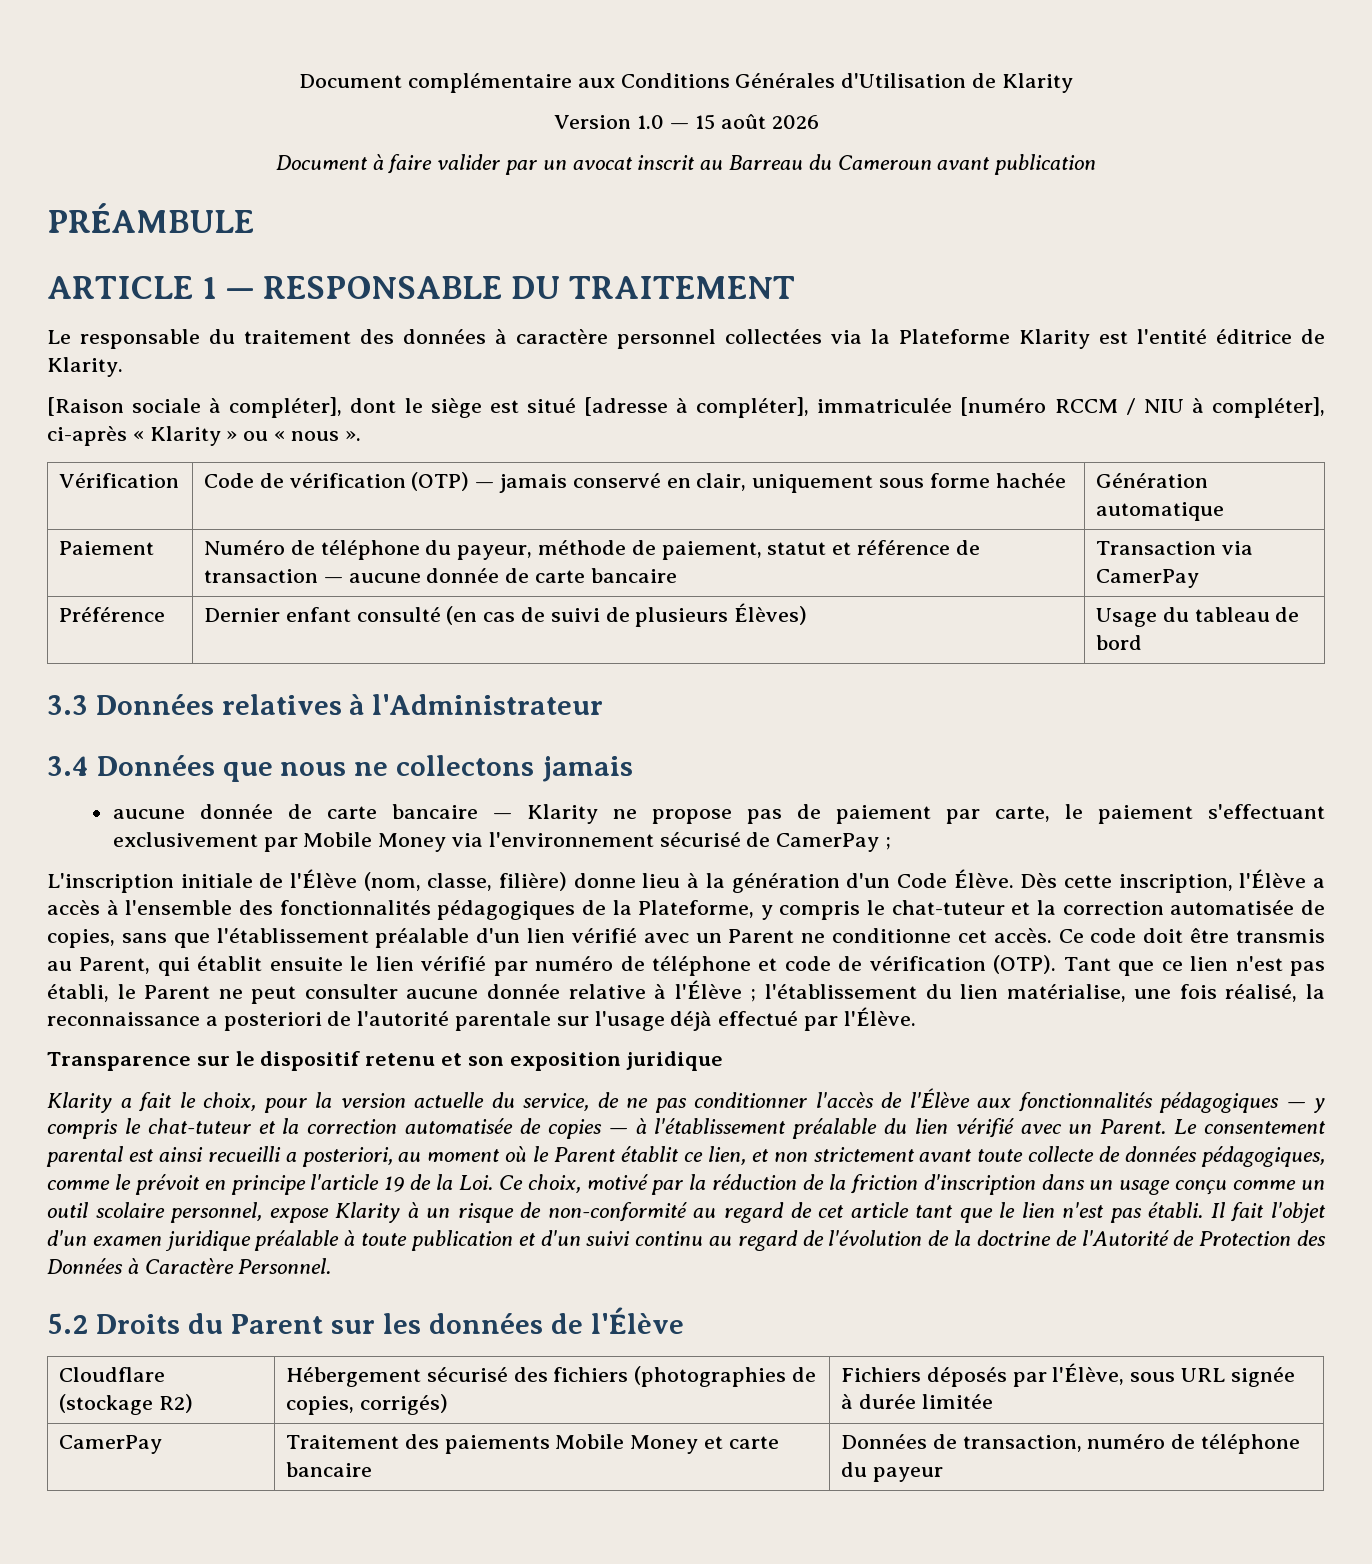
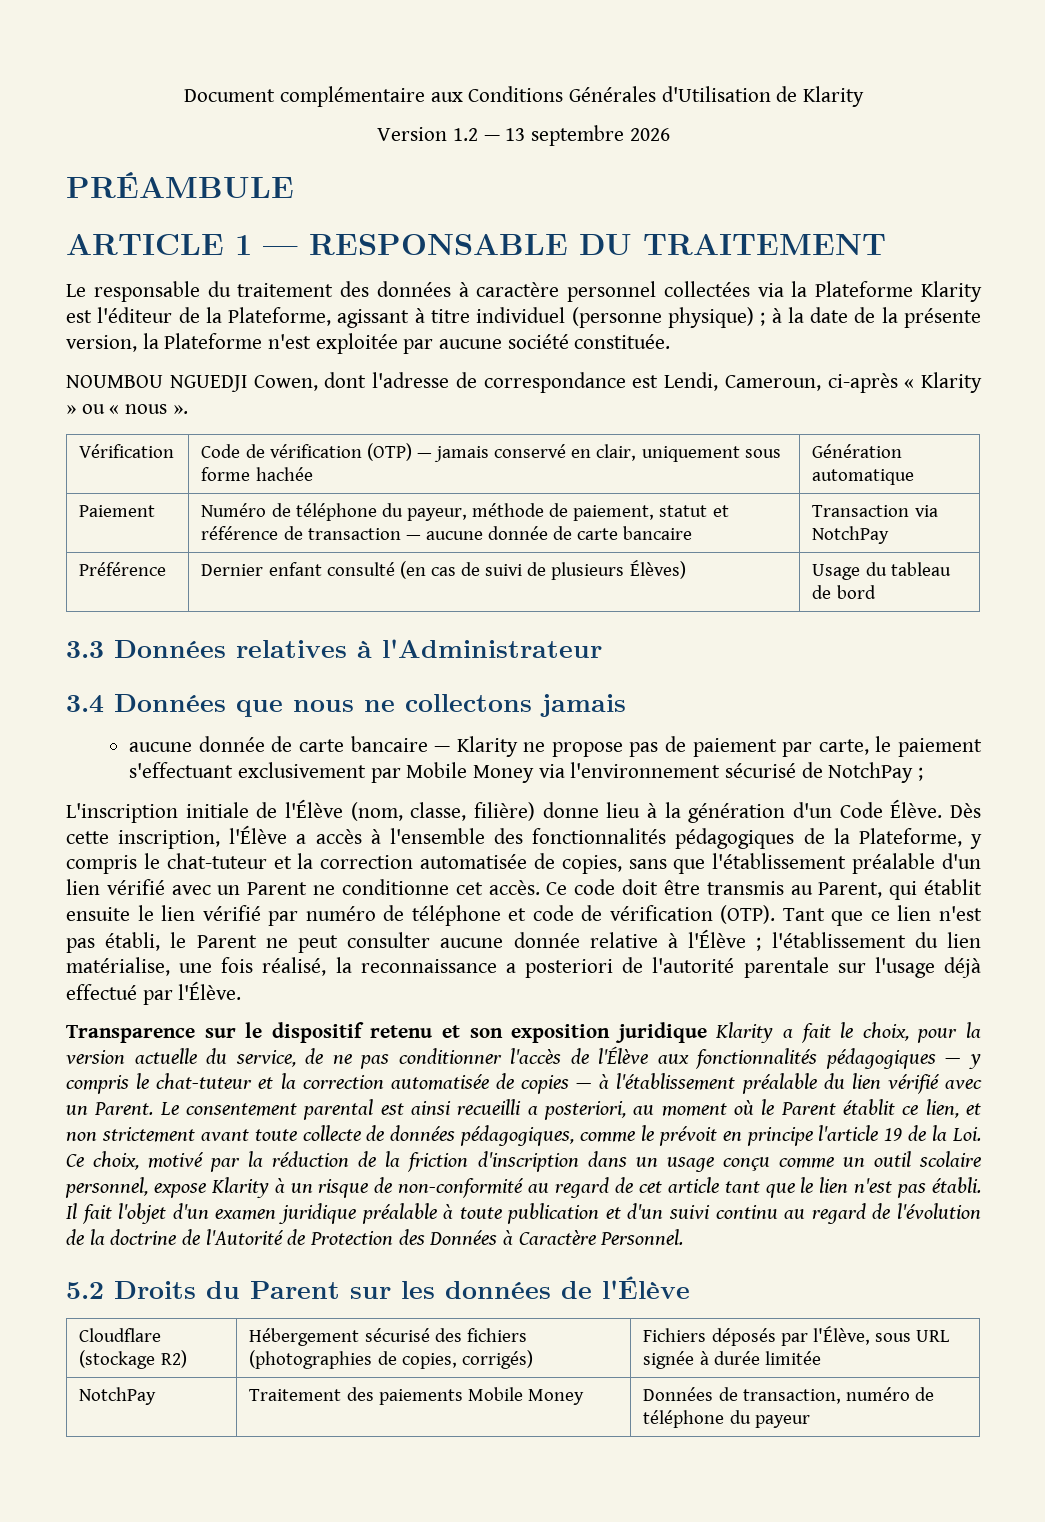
- Version 1.0 — 15 août 2026
- Document à faire valider par un avocat inscrit au Barreau du Cameroun avant publication
+ Version 1.2 — 13 septembre 2026
- Le responsable du traitement des données à caractère personnel collectées via la Plateforme Klarity est l'entité éditrice de Klarity.
- [Raison sociale à compléter], dont le siège est situé [adresse à compléter], immatriculée [numéro RCCM / NIU à compléter], ci-après « Klarity » ou « nous ».
+ Le responsable du traitement des données à caractère personnel collectées via la Plateforme Klarity est l'éditeur de la Plateforme, agissant à titre individuel (personne physique) ; à la date de la présente version, la Plateforme n'est exploitée par aucune société constituée.
+ NOUMBOU NGUEDJI Cowen, dont l'adresse de correspondance est Lendi, Cameroun, ci-après « Klarity » ou « nous ».
- Paiement | Numéro de téléphone du payeur, méthode de paiement, statut et référence de transaction — aucune donnée de carte bancaire | Transaction via CamerPay
+ Paiement | Numéro de téléphone du payeur, méthode de paiement, statut et référence de transaction — aucune donnée de carte bancaire | Transaction via NotchPay
- aucune donnée de carte bancaire — Klarity ne propose pas de paiement par carte, le paiement s'effectuant exclusivement par Mobile Money via l'environnement sécurisé de CamerPay ;
+ aucune donnée de carte bancaire — Klarity ne propose pas de paiement par carte, le paiement s'effectuant exclusivement par Mobile Money via l'environnement sécurisé de NotchPay ;
- Transparence sur le dispositif retenu et son exposition juridique
- Klarity a fait le choix, pour la version actuelle du service, de ne pas conditionner l'accès de l'Élève aux fonctionnalités pédagogiques — y compris le chat-tuteur et la correction automatisée de copies — à l'établissement préalable du lien vérifié avec un Parent.
+ Transparence sur le dispositif retenu et son exposition juridique Klarity a fait le choix, pour la version actuelle du service, de ne pas conditionner l'accès de l'Élève aux fonctionnalités pédagogiques — y compris le chat-tuteur et la correction automatisée de copies — à l'établissement préalable du lien vérifié avec un Parent.
- CamerPay | Traitement des paiements Mobile Money et carte bancaire | Données de transaction, numéro de téléphone du payeur
+ NotchPay | Traitement des paiements Mobile Money | Données de transaction, numéro de téléphone du payeur

